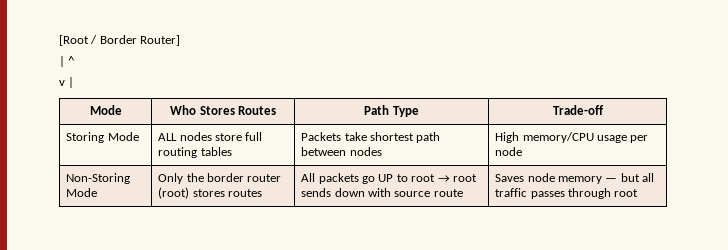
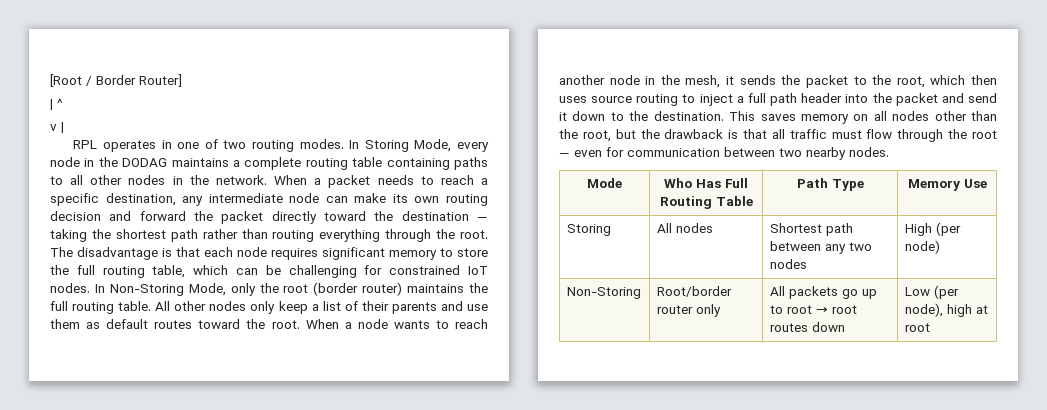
- Mode | Who Stores Routes | Path Type | Trade-off
- Storing Mode | ALL nodes store full routing tables | Packets take shortest path between nodes | High memory/CPU usage per node
- Non-Storing Mode | Only the border router (root) stores routes | All packets go UP to root → root sends down with source route | Saves node memory — but all traffic passes through root
+ RPL operates in one of two routing modes. In Storing Mode, every node in the DODAG maintains a complete routing table containing paths to all other nodes in the network. When a packet needs to reach a specific destination, any intermediate node can make its own routing decision and forward the packet directly toward the destination — taking the shortest path rather than routing everything through the root. The disadvantage is that each node requires significant memory to store the full routing table, which can be challenging for constrained IoT nodes. In Non-Storing Mode, only the root (border router) maintains the full routing table. All other nodes only keep a list of their parents and use them as default routes toward the root. When a node wants to reach another node in the mesh, it sends the packet to the root, which then uses source routing to inject a full path header into the packet and send it down to the destination. This saves memory on all nodes other than the root, but the drawback is that all traffic must flow through the root — even for communication between two nearby nodes.
+ Mode | Who Has Full Routing Table | Path Type | Memory Use
+ Storing | All nodes | Shortest path between any two nodes | High (per node)
+ Non-Storing | Root/border router only | All packets go up to root → root routes down | Low (per node), high at root

